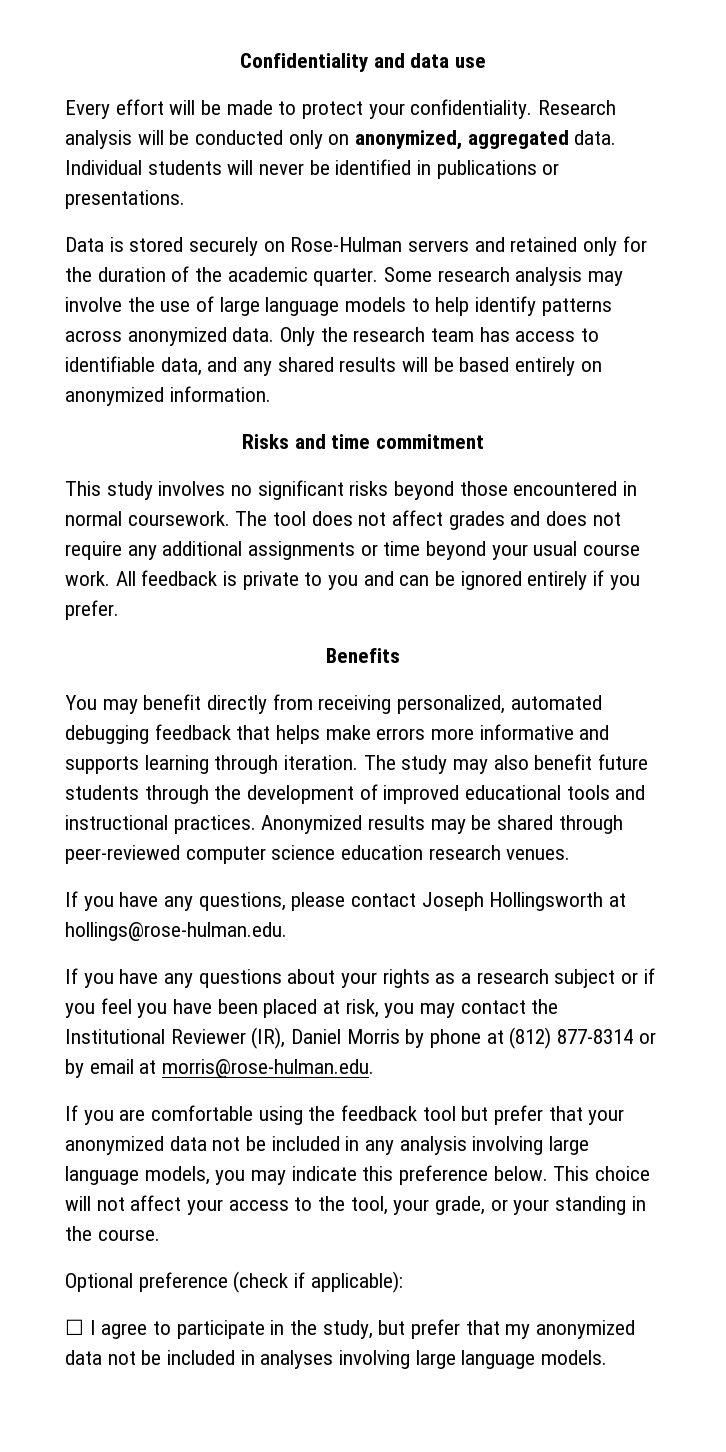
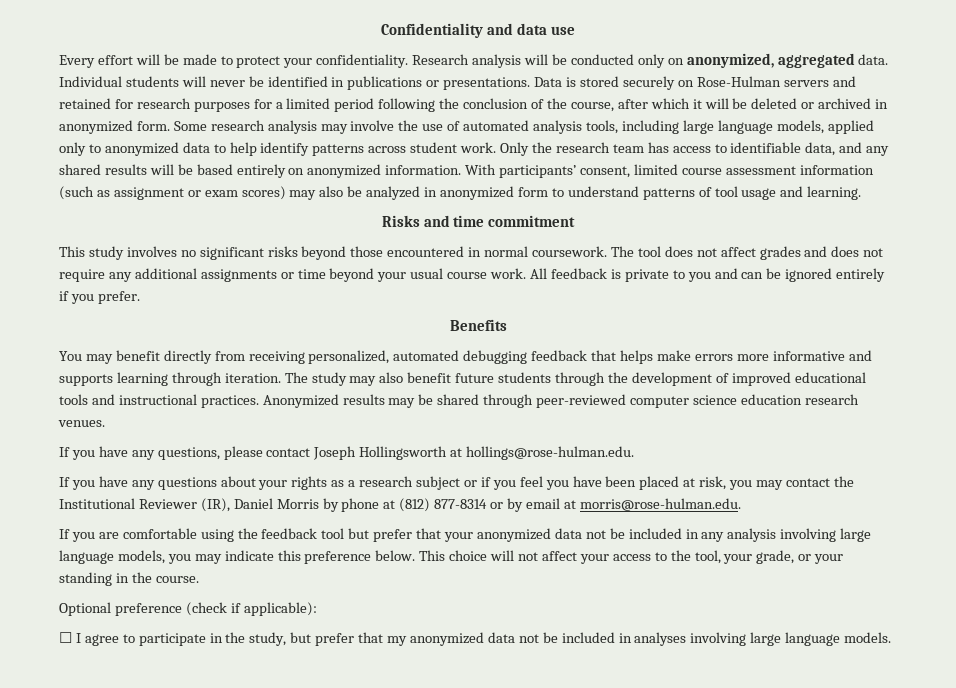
- Individual students will never be identified in publications or presentations.
- Data is stored securely on Rose-Hulman servers and retained only for the duration of the academic quarter.
+ Individual students will never be identified in publications or presentations. Data is stored securely on Rose-Hulman servers and retained for research purposes for a limited period following the conclusion of the course, after which it will be deleted or archived in anonymized form.
- Some research analysis may involve the use of large language models to help identify patterns across anonymized data.
+ Some research analysis may involve the use of automated analysis tools, including large language models, applied only to anonymized data to help identify patterns across student work.
+ With participants’ consent, limited course assessment information (such as assignment or exam scores) may also be analyzed in anonymized form to understand patterns of tool usage and learning.

